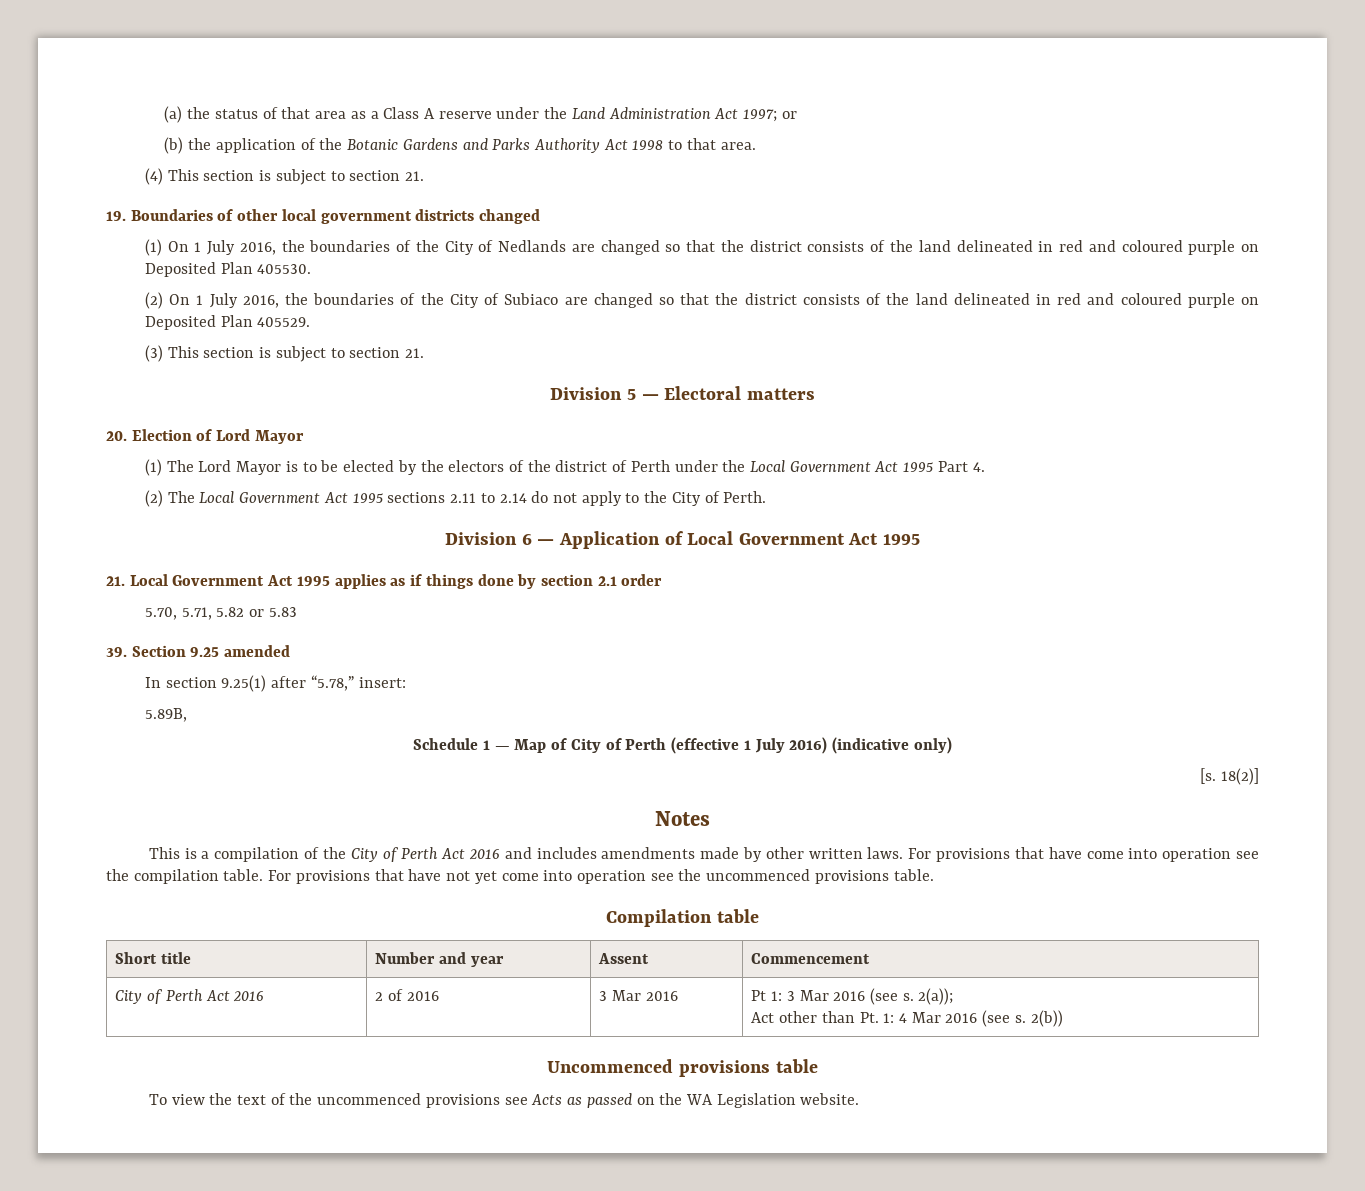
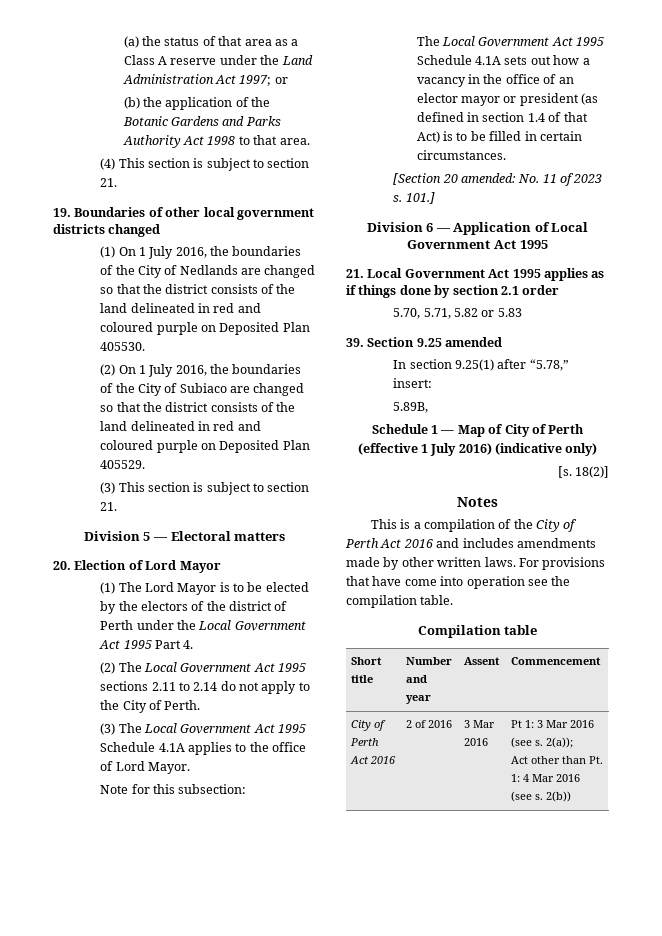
+ (3) The Local Government Act 1995 Schedule 4.1A applies to the office of Lord Mayor.
+ Note for this subsection:
+ The Local Government Act 1995 Schedule 4.1A sets out how a vacancy in the office of an elector mayor or president (as defined in section 1.4 of that Act) is to be filled in certain circumstances.
+ [Section 20 amended: No. 11 of 2023 s. 101.]
- For provisions that have not yet come into operation see the uncommenced provisions table.
- Uncommenced provisions table
- To view the text of the uncommenced provisions see Acts as passed on the WA Legislation website.

